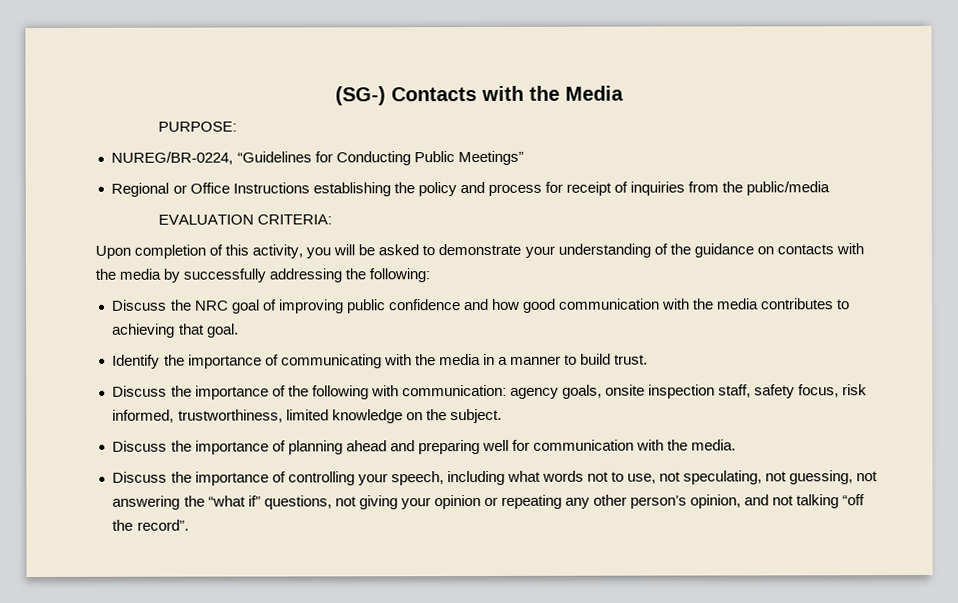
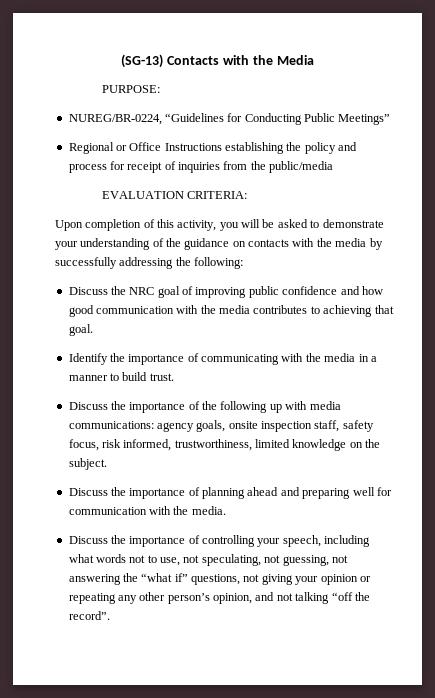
- (SG-) Contacts with the Media
+ (SG-13) Contacts with the Media
- Discuss the importance of the following with communication: agency goals, onsite inspection staff, safety focus, risk informed, trustworthiness, limited knowledge on the subject.
+ Discuss the importance of the following up with media communications: agency goals, onsite inspection staff, safety focus, risk informed, trustworthiness, limited knowledge on the subject.

